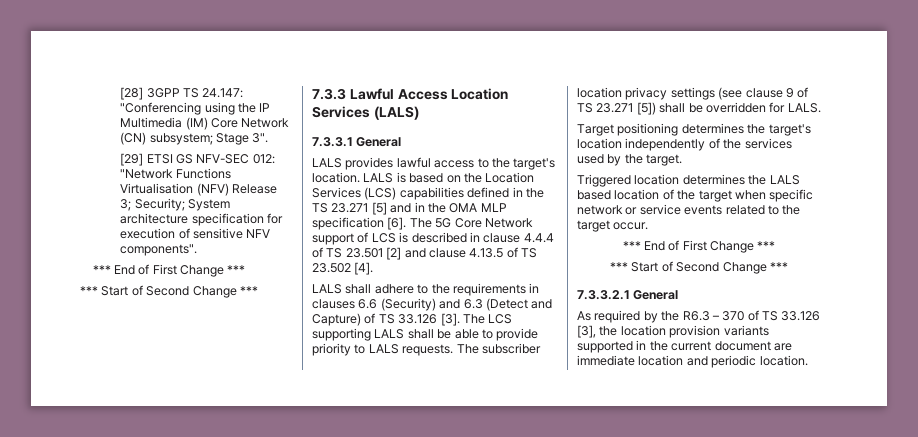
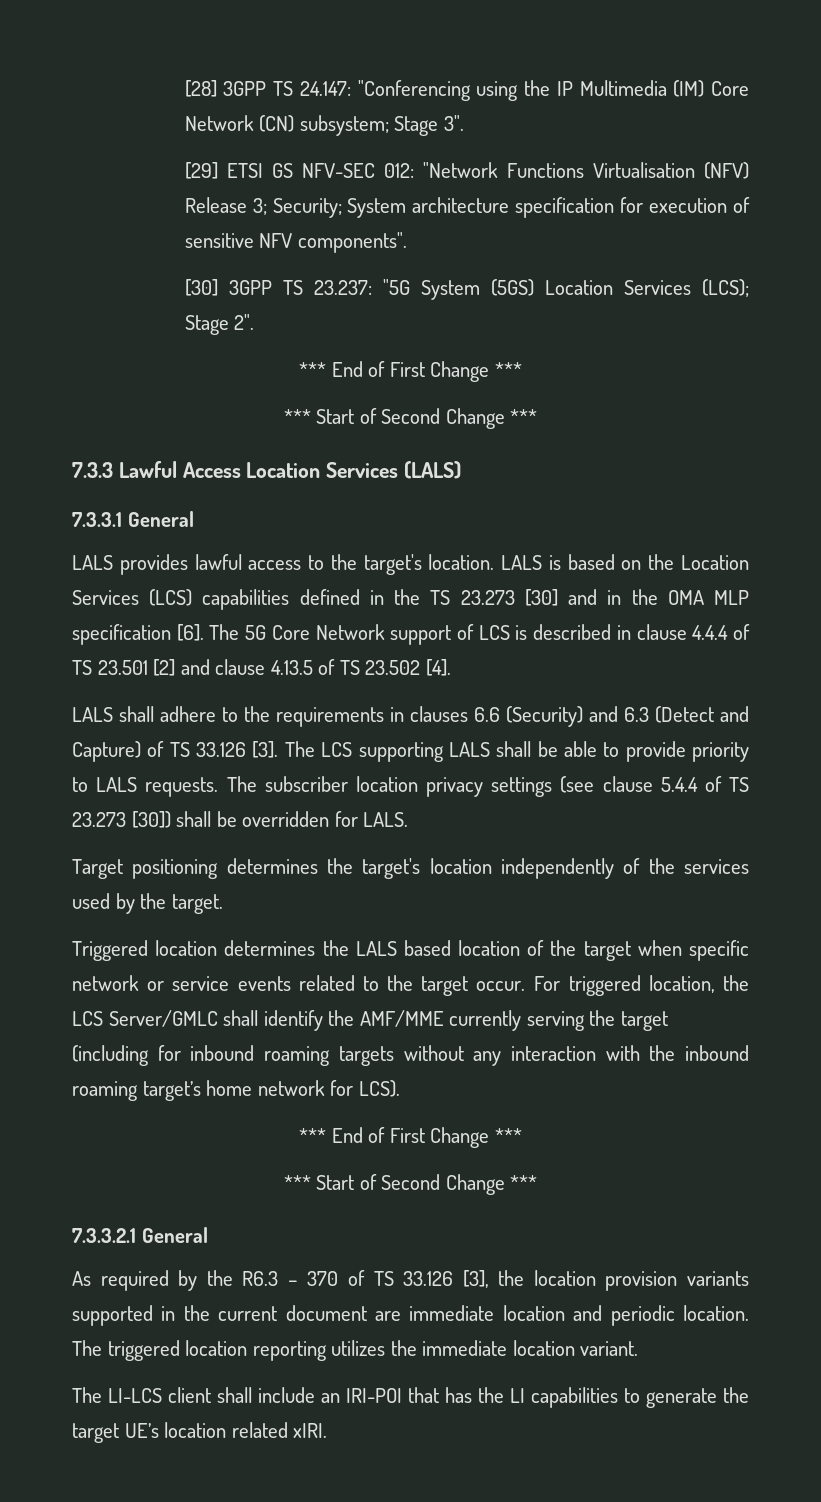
+ [30] 3GPP TS 23.237: "5G System (5GS) Location Services (LCS); Stage 2".
- LALS is based on the Location Services (LCS) capabilities defined in the TS 23.271 [5] and in the OMA MLP specification [6].
+ LALS is based on the Location Services (LCS) capabilities defined in the TS 23.273 [30] and in the OMA MLP specification [6].
- The subscriber location privacy settings (see clause 9 of TS 23.271 [5]) shall be overridden for LALS.
+ The subscriber location privacy settings (see clause 5.4.4 of TS 23.273 [30]) shall be overridden for LALS.
+ For triggered location, the LCS Server/GMLC shall identify the AMF/MME currently serving the target (including for inbound roaming targets without any interaction with the inbound roaming target’s home network for LCS).
+ The triggered location reporting utilizes the immediate location variant.
+ The LI-LCS client shall include an IRI-POI that has the LI capabilities to generate the target UE’s location related xIRI.

